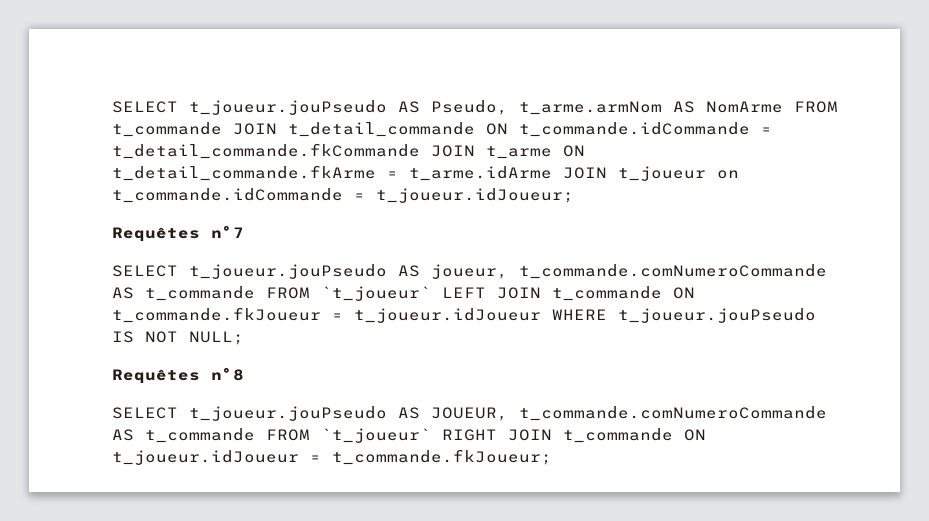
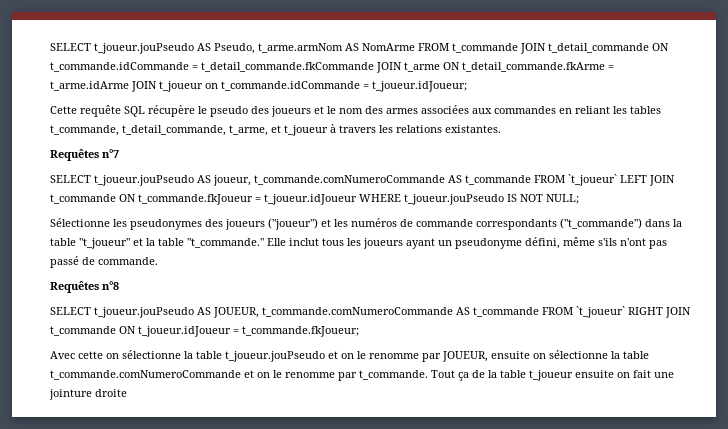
+ Cette requête SQL récupère le pseudo des joueurs et le nom des armes associées aux commandes en reliant les tables t_commande, t_detail_commande, t_arme, et t_joueur à travers les relations existantes.
+ Sélectionne les pseudonymes des joueurs ("joueur") et les numéros de commande correspondants ("t_commande") dans la table "t_joueur" et la table "t_commande." Elle inclut tous les joueurs ayant un pseudonyme défini, même s'ils n'ont pas passé de commande.
+ Avec cette on sélectionne la table t_joueur.jouPseudo et on le renomme par JOUEUR, ensuite on sélectionne la table t_commande.comNumeroCommande et on le renomme par t_commande. Tout ça de la table t_joueur ensuite on fait une jointure droite

